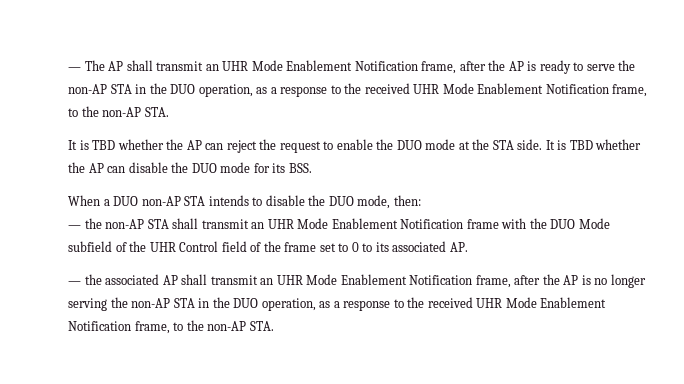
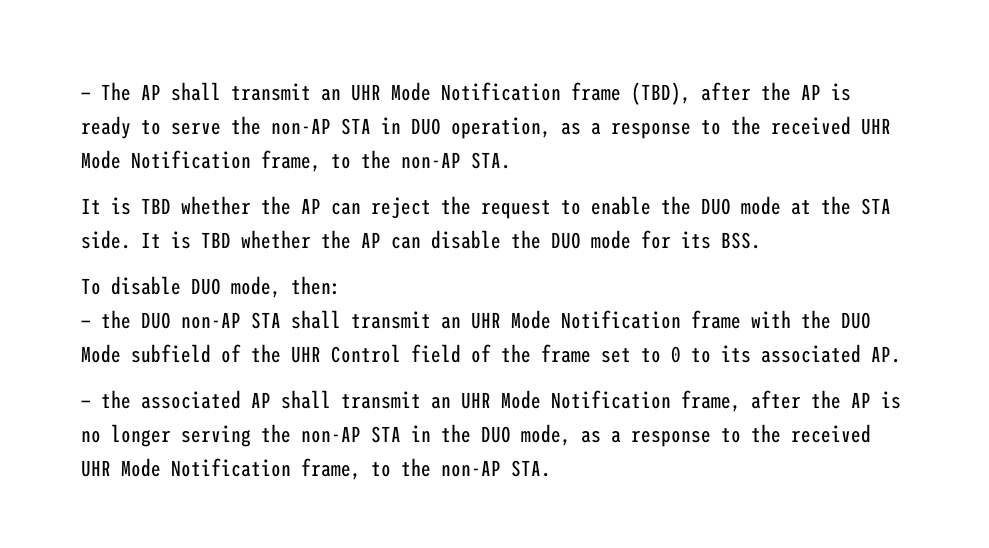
- — The AP shall transmit an UHR Mode Enablement Notification frame, after the AP is ready to serve the non-AP STA in the DUO operation, as a response to the received UHR Mode Enablement Notification frame, to the non-AP STA.
+ — The AP shall transmit an UHR Mode Notification frame (TBD), after the AP is ready to serve the non-AP STA in DUO operation, as a response to the received UHR Mode Notification frame, to the non-AP STA.
- When a DUO non-AP STA intends to disable the DUO mode, then:
+ To disable DUO mode, then:
- — the non-AP STA shall transmit an UHR Mode Enablement Notification frame with the DUO Mode subfield of the UHR Control field of the frame set to 0 to its associated AP.
+ — the DUO non-AP STA shall transmit an UHR Mode Notification frame with the DUO Mode subfield of the UHR Control field of the frame set to 0 to its associated AP.
- — the associated AP shall transmit an UHR Mode Enablement Notification frame, after the AP is no longer serving the non-AP STA in the DUO operation, as a response to the received UHR Mode Enablement Notification frame, to the non-AP STA.
+ — the associated AP shall transmit an UHR Mode Notification frame, after the AP is no longer serving the non-AP STA in the DUO mode, as a response to the received UHR Mode Notification frame, to the non-AP STA.

